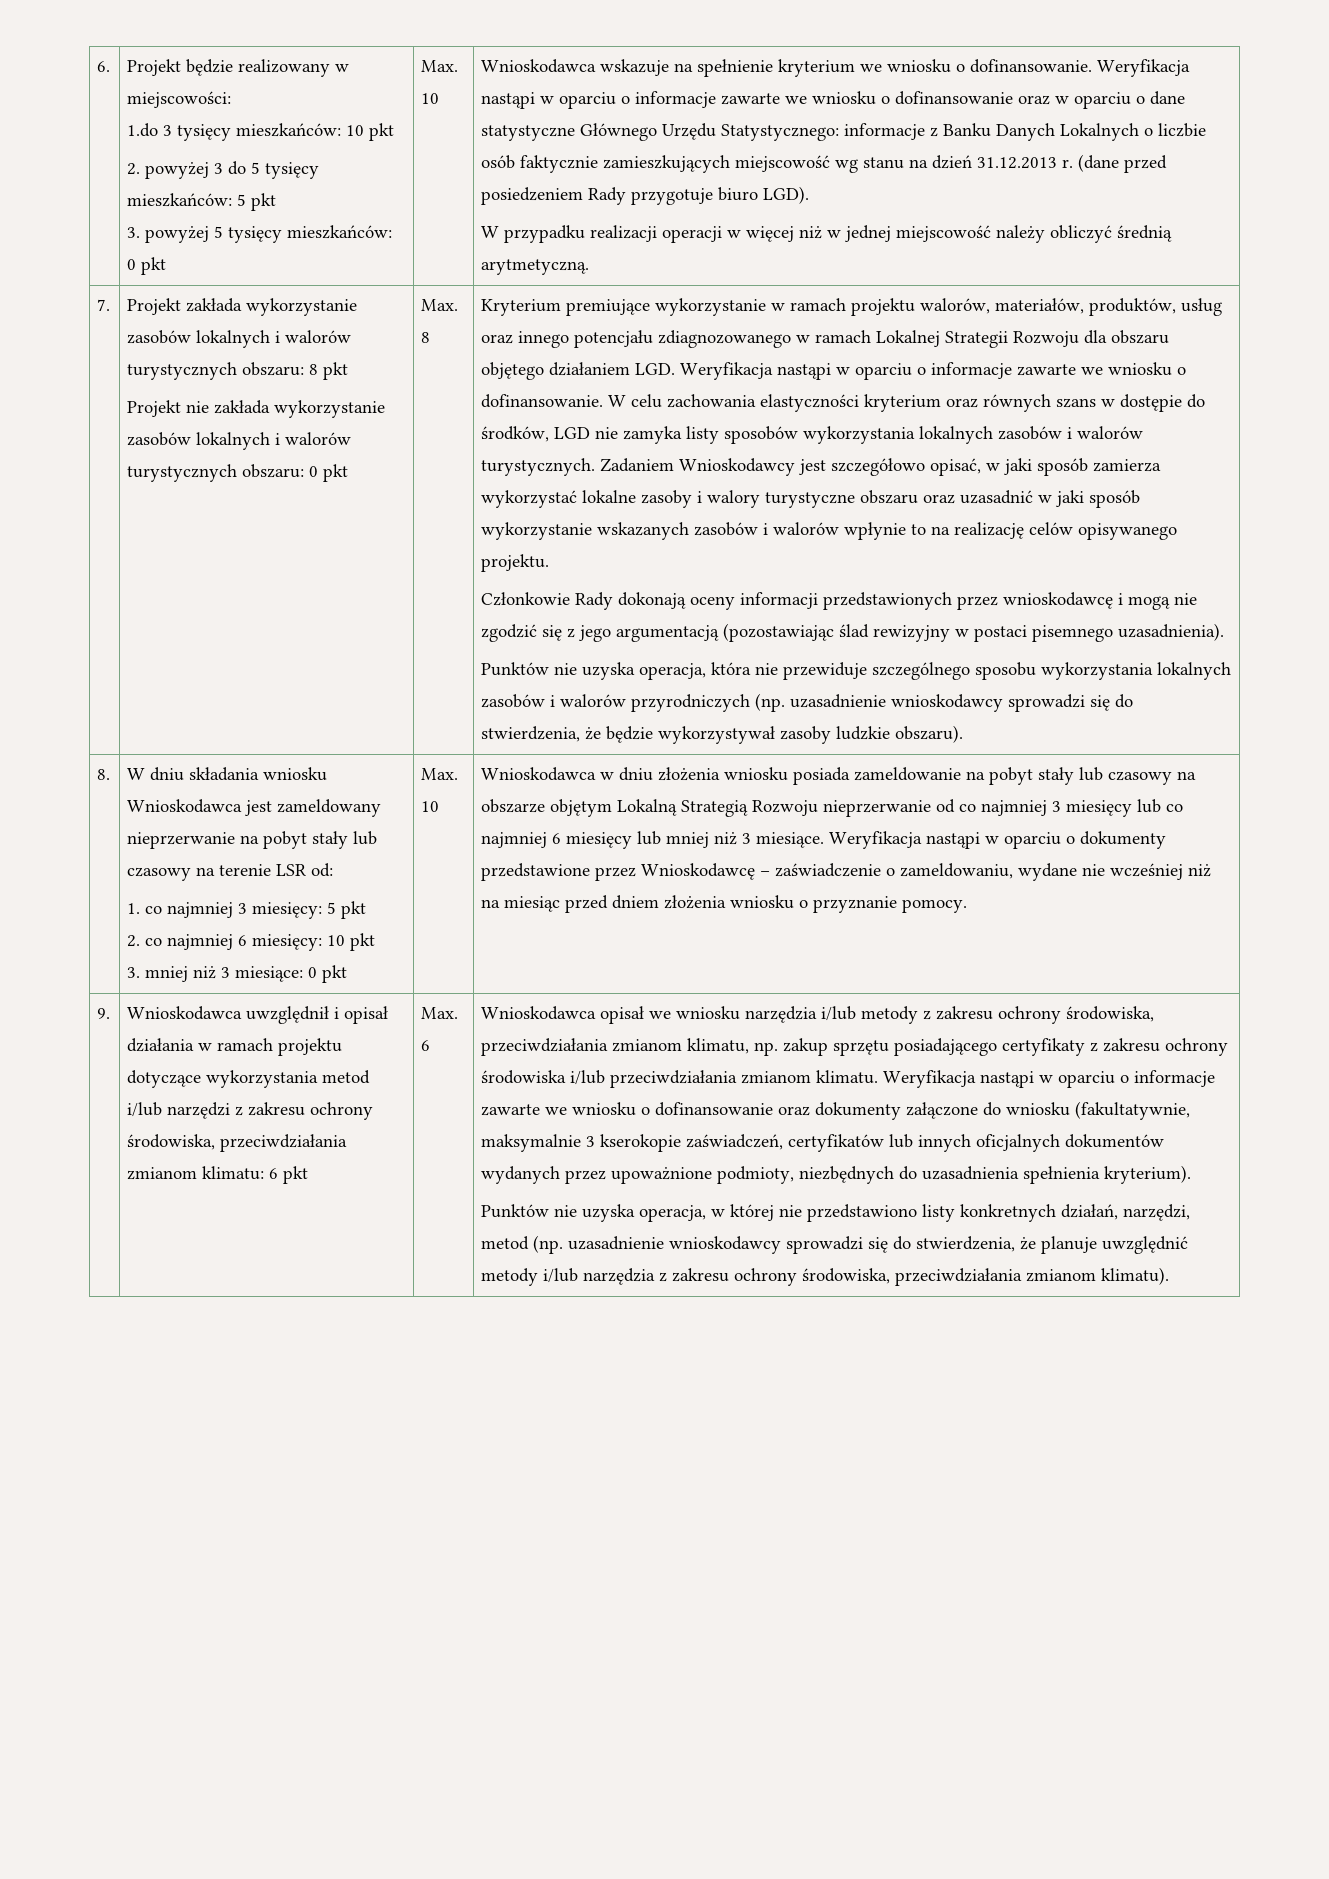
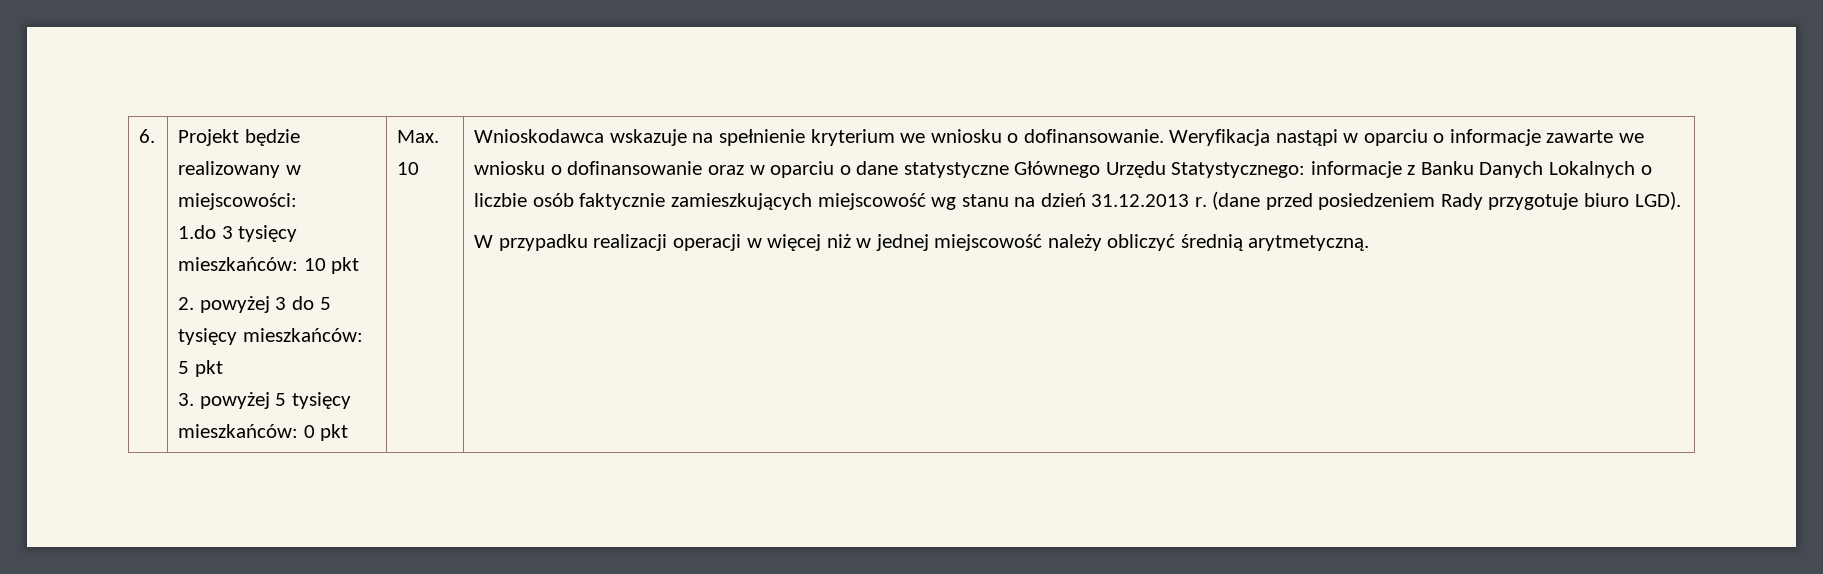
- 7. | Projekt zakłada wykorzystanie zasobów lokalnych i walorów turystycznych obszaru: 8 pkt
- Projekt nie zakłada wykorzystanie zasobów lokalnych i walorów turystycznych obszaru: 0 pkt | Max. 8 | Kryterium premiujące wykorzystanie w ramach projektu walorów, materiałów, produktów, usług oraz innego potencjału zdiagnozowanego w ramach Lokalnej Strategii Rozwoju dla obszaru objętego działaniem LGD. Weryfikacja nastąpi w oparciu o informacje zawarte we wniosku o dofinansowanie. W celu zachowania elastyczności kryterium oraz równych szans w dostępie do środków, LGD nie zamyka listy sposobów wykorzystania lokalnych zasobów i walorów turystycznych. Zadaniem Wnioskodawcy jest szczegółowo opisać, w jaki sposób zamierza wykorzystać lokalne zasoby i walory turystyczne obszaru oraz uzasadnić w jaki sposób wykorzystanie wskazanych zasobów i walorów wpłynie to na realizację celów opisywanego projektu.
- Członkowie Rady dokonają oceny informacji przedstawionych przez wnioskodawcę i mogą nie zgodzić się z jego argumentacją (pozostawiając ślad rewizyjny w postaci pisemnego uzasadnienia).
- Punktów nie uzyska operacja, która nie przewiduje szczególnego sposobu wykorzystania lokalnych zasobów i walorów przyrodniczych (np. uzasadnienie wnioskodawcy sprowadzi się do stwierdzenia, że będzie wykorzystywał zasoby ludzkie obszaru).
- 8. | W dniu składania wniosku Wnioskodawca jest zameldowany nieprzerwanie na pobyt stały lub czasowy na terenie LSR od:
- 1. co najmniej 3 miesięcy: 5 pkt
- 2. co najmniej 6 miesięcy: 10 pkt
- 3. mniej niż 3 miesiące: 0 pkt | Max. 10 | Wnioskodawca w dniu złożenia wniosku posiada zameldowanie na pobyt stały lub czasowy na obszarze objętym Lokalną Strategią Rozwoju nieprzerwanie od co najmniej 3 miesięcy lub co najmniej 6 miesięcy lub mniej niż 3 miesiące. Weryfikacja nastąpi w oparciu o dokumenty przedstawione przez Wnioskodawcę – zaświadczenie o zameldowaniu, wydane nie wcześniej niż na miesiąc przed dniem złożenia wniosku o przyznanie pomocy.
- 9. | Wnioskodawca uwzględnił i opisał działania w ramach projektu dotyczące wykorzystania metod i/lub narzędzi z zakresu ochrony środowiska, przeciwdziałania zmianom klimatu: 6 pkt | Max. 6 | Wnioskodawca opisał we wniosku narzędzia i/lub metody z zakresu ochrony środowiska, przeciwdziałania zmianom klimatu, np. zakup sprzętu posiadającego certyfikaty z zakresu ochrony środowiska i/lub przeciwdziałania zmianom klimatu. Weryfikacja nastąpi w oparciu o informacje zawarte we wniosku o dofinansowanie oraz dokumenty załączone do wniosku (fakultatywnie, maksymalnie 3 kserokopie zaświadczeń, certyfikatów lub innych oficjalnych dokumentów wydanych przez upoważnione podmioty, niezbędnych do uzasadnienia spełnienia kryterium).
- Punktów nie uzyska operacja, w której nie przedstawiono listy konkretnych działań, narzędzi, metod (np. uzasadnienie wnioskodawcy sprowadzi się do stwierdzenia, że planuje uwzględnić metody i/lub narzędzia z zakresu ochrony środowiska, przeciwdziałania zmianom klimatu).

